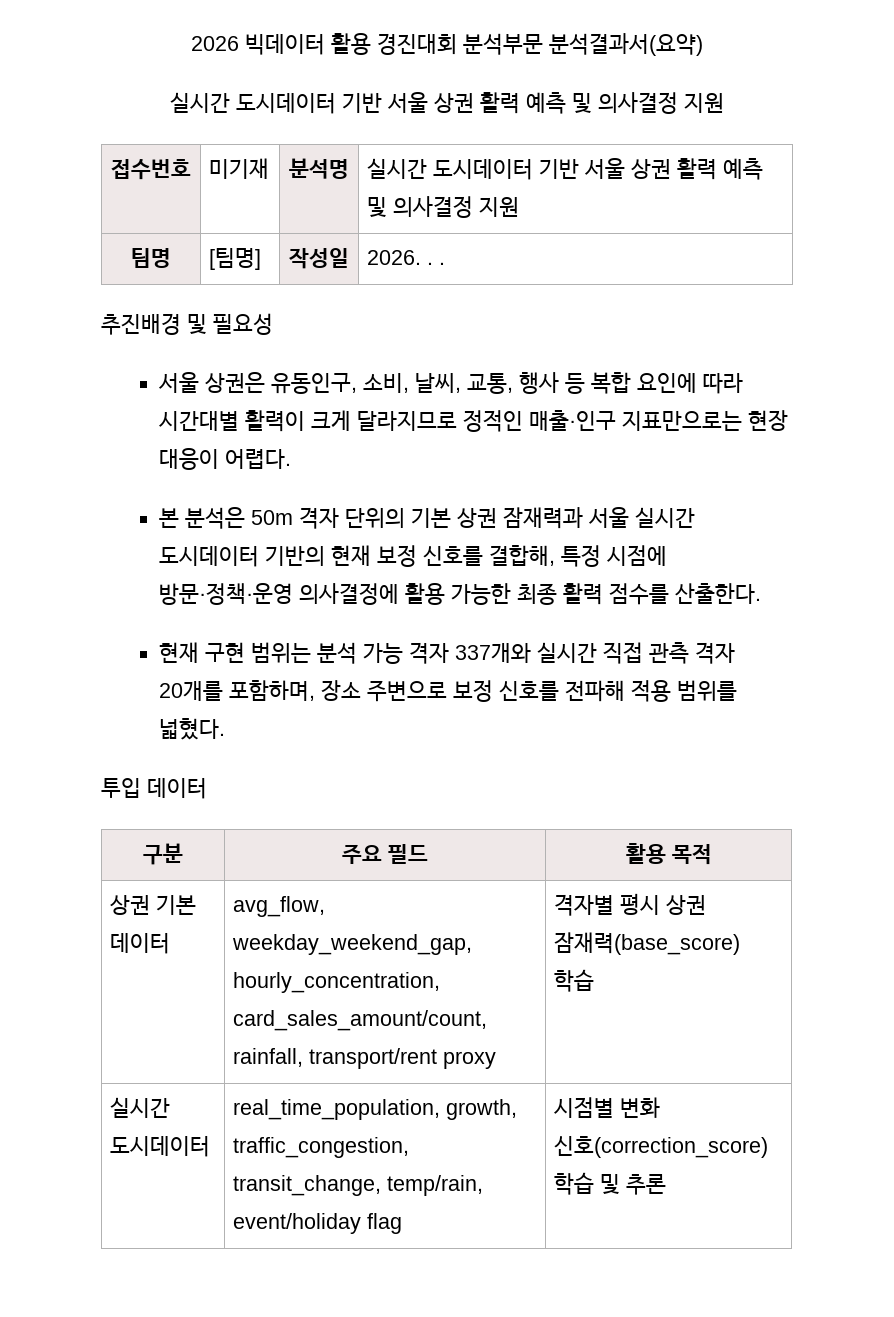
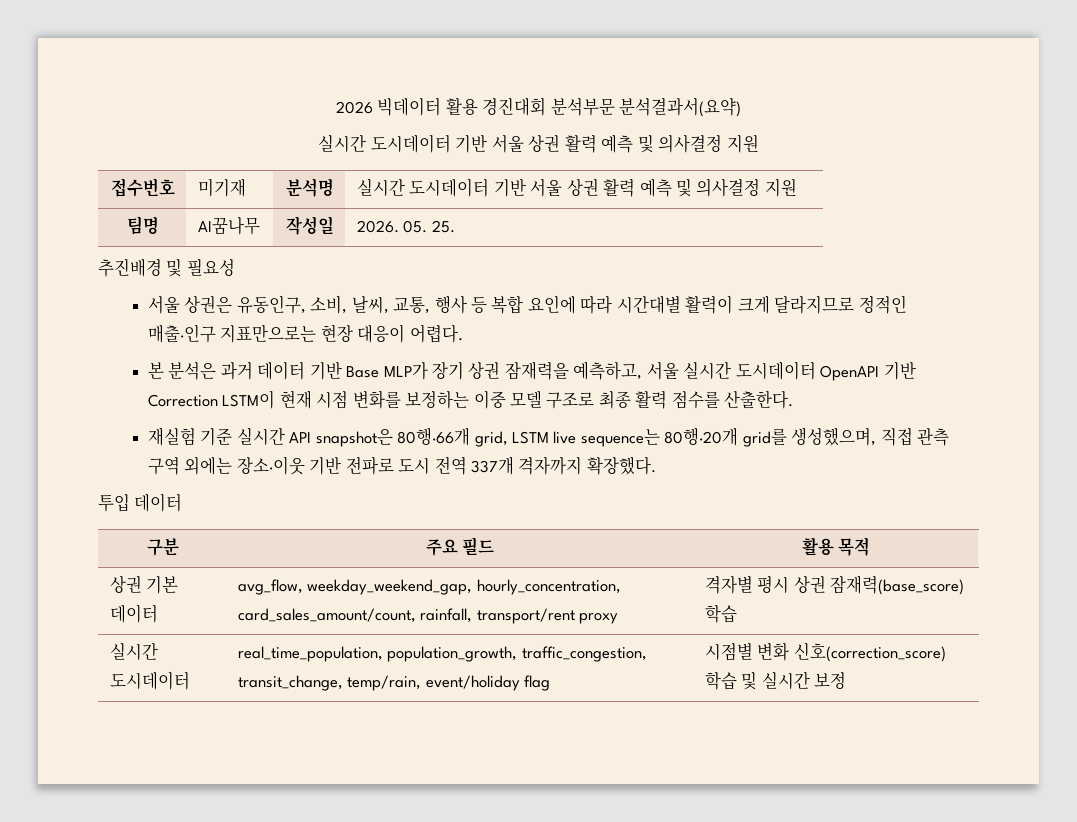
- 팀명 | [팀명] | 작성일 | 2026. . .
+ 팀명 | AI꿈나무 | 작성일 | 2026. 05. 25.
- 본 분석은 50m 격자 단위의 기본 상권 잠재력과 서울 실시간 도시데이터 기반의 현재 보정 신호를 결합해, 특정 시점에 방문·정책·운영 의사결정에 활용 가능한 최종 활력 점수를 산출한다.
- 현재 구현 범위는 분석 가능 격자 337개와 실시간 직접 관측 격자 20개를 포함하며, 장소 주변으로 보정 신호를 전파해 적용 범위를 넓혔다.
+ 본 분석은 과거 데이터 기반 Base MLP가 장기 상권 잠재력을 예측하고, 서울 실시간 도시데이터 OpenAPI 기반 Correction LSTM이 현재 시점 변화를 보정하는 이중 모델 구조로 최종 활력 점수를 산출한다.
+ 재실험 기준 실시간 API snapshot은 80행·66개 grid, LSTM live sequence는 80행·20개 grid를 생성했으며, 직접 관측 구역 외에는 장소·이웃 기반 전파로 도시 전역 337개 격자까지 확장했다.
- 실시간 도시데이터 | real_time_population, growth, traffic_congestion, transit_change, temp/rain, event/holiday flag | 시점별 변화 신호(correction_score) 학습 및 추론
+ 실시간 도시데이터 | real_time_population, population_growth, traffic_congestion, transit_change, temp/rain, event/holiday flag | 시점별 변화 신호(correction_score) 학습 및 실시간 보정

